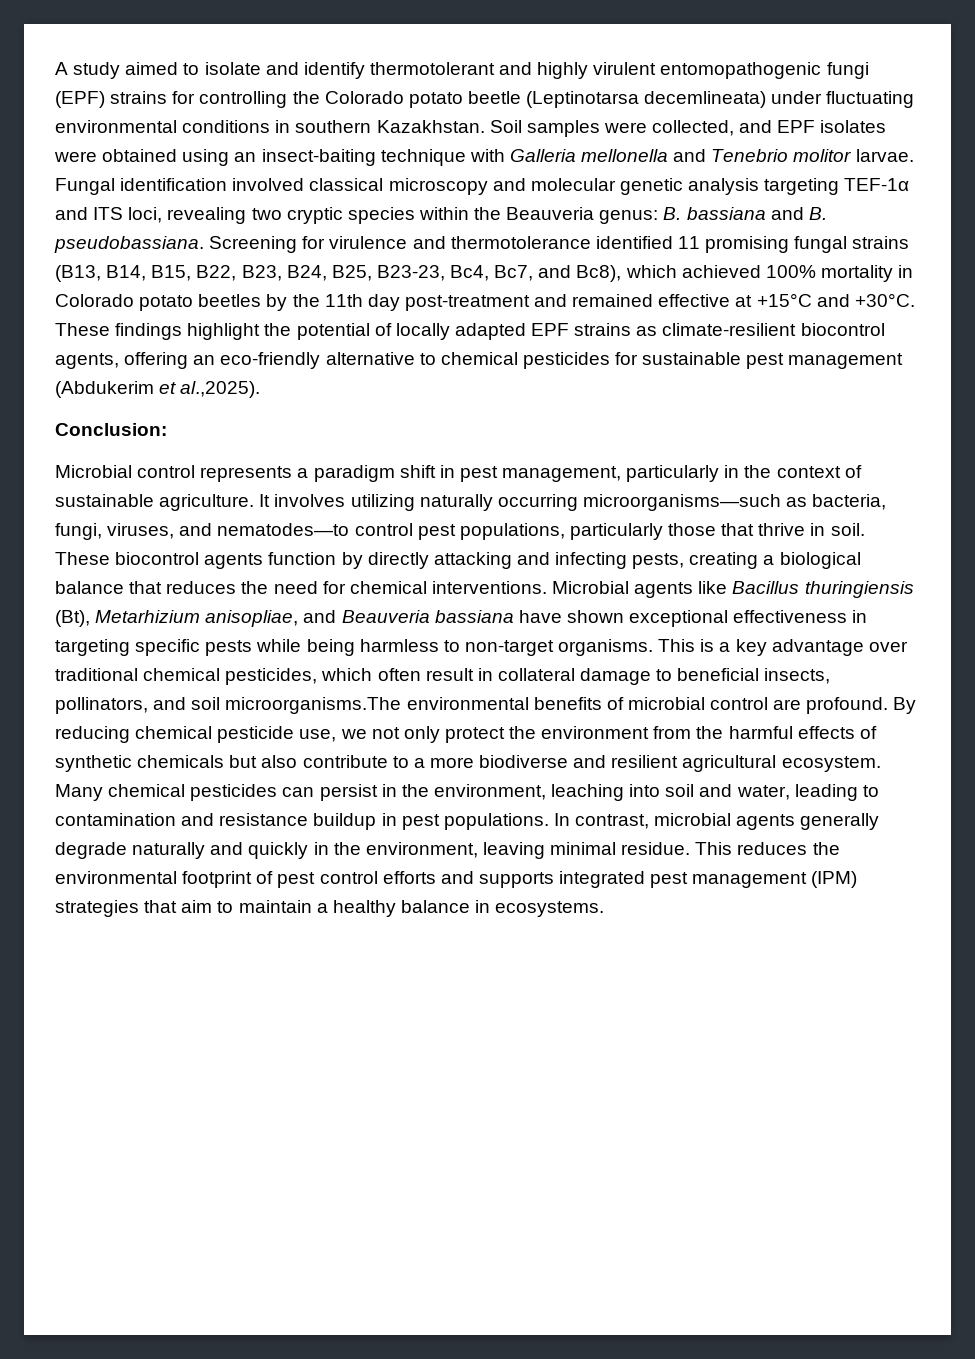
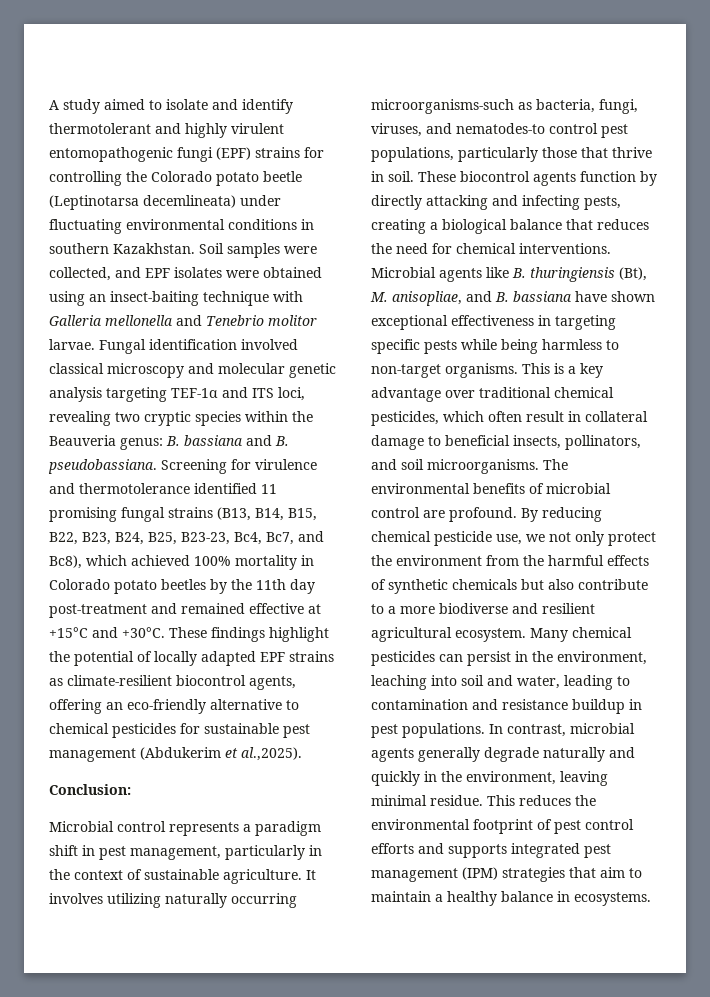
- It involves utilizing naturally occurring microorganisms—such as bacteria, fungi, viruses, and nematodes—to control pest populations, particularly those that thrive in soil.
+ It involves utilizing naturally occurring microorganisms-such as bacteria, fungi, viruses, and nematodes-to control pest populations, particularly those that thrive in soil.
- Microbial agents like Bacillus thuringiensis (Bt), Metarhizium anisopliae, and Beauveria bassiana have shown exceptional effectiveness in targeting specific pests while being harmless to non-target organisms.
+ Microbial agents like B. thuringiensis (Bt), M. anisopliae, and B. bassiana have shown exceptional effectiveness in targeting specific pests while being harmless to non-target organisms.
- This is a key advantage over traditional chemical pesticides, which often result in collateral damage to beneficial insects, pollinators, and soil microorganisms.The environmental benefits of microbial control are profound.
+ This is a key advantage over traditional chemical pesticides, which often result in collateral damage to beneficial insects, pollinators, and soil microorganisms. The environmental benefits of microbial control are profound.

